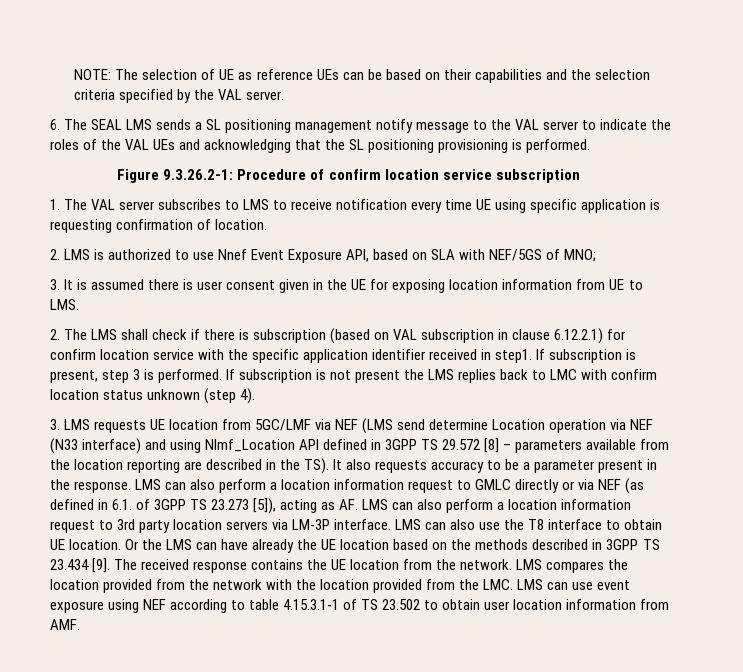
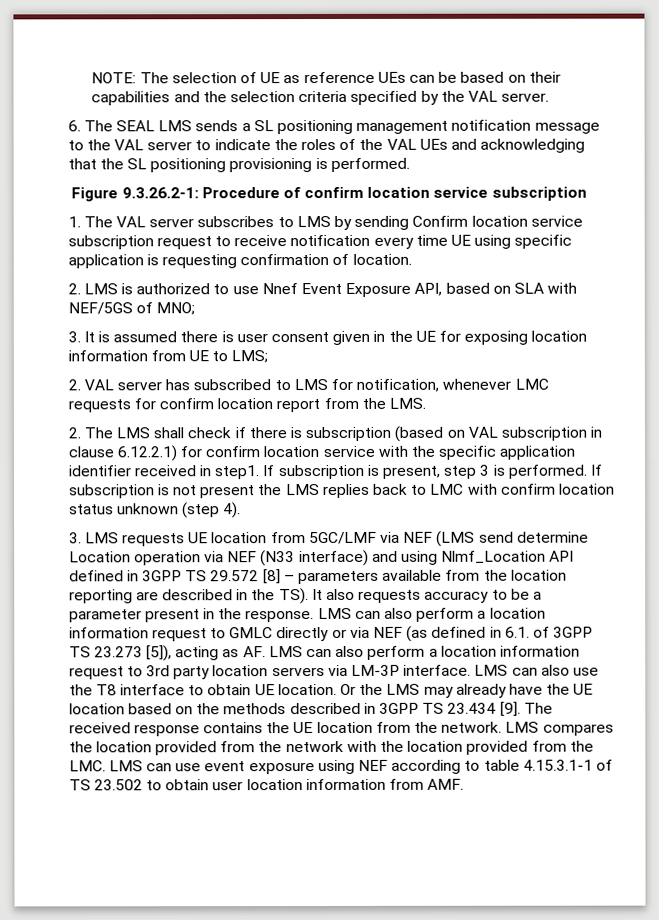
- 6. The SEAL LMS sends a SL positioning management notify message to the VAL server to indicate the roles of the VAL UEs and acknowledging that the SL positioning provisioning is performed.
+ 6. The SEAL LMS sends a SL positioning management notification message to the VAL server to indicate the roles of the VAL UEs and acknowledging that the SL positioning provisioning is performed.
- 1. The VAL server subscribes to LMS to receive notification every time UE using specific application is requesting confirmation of location.
+ 1. The VAL server subscribes to LMS by sending Confirm location service subscription request to receive notification every time UE using specific application is requesting confirmation of location.
- 3. It is assumed there is user consent given in the UE for exposing location information from UE to LMS.
+ 3. It is assumed there is user consent given in the UE for exposing location information from UE to LMS;
+ 2. VAL server has subscribed to LMS for notification, whenever LMC requests for confirm location report from the LMS.
- Or the LMS can have already the UE location based on the methods described in 3GPP TS 23.434 [9].
+ Or the LMS may already have the UE location based on the methods described in 3GPP TS 23.434 [9].

